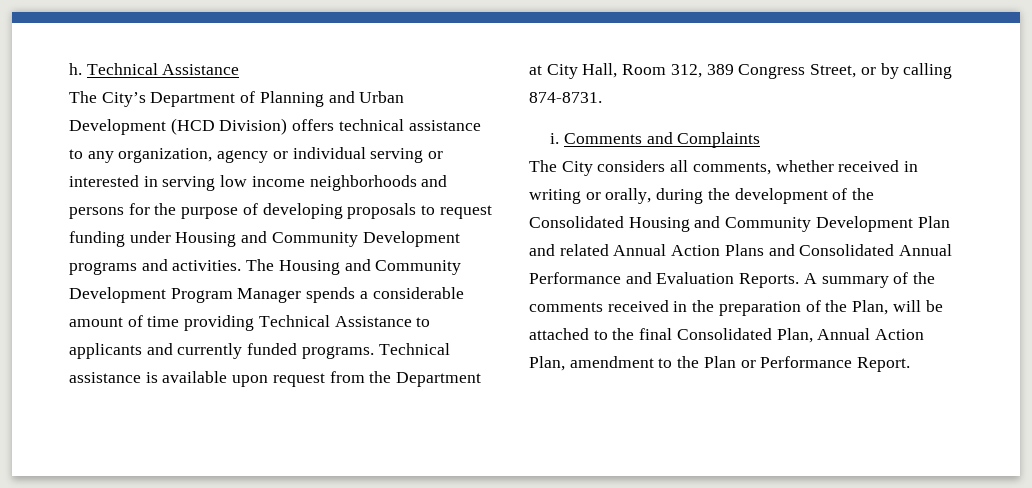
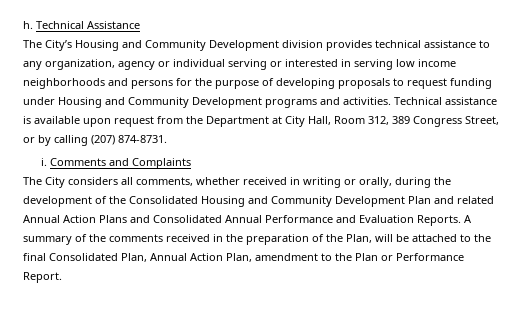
- The City’s Department of Planning and Urban Development (HCD Division) offers technical assistance to any organization, agency or individual serving or interested in serving low income neighborhoods and persons for the purpose of developing proposals to request funding under Housing and Community Development programs and activities.
+ The City’s Housing and Community Development division provides technical assistance to any organization, agency or individual serving or interested in serving low income neighborhoods and persons for the purpose of developing proposals to request funding under Housing and Community Development programs and activities.
- The Housing and Community Development Program Manager spends a considerable amount of time providing Technical Assistance to applicants and currently funded programs.
- Technical assistance is available upon request from the Department at City Hall, Room 312, 389 Congress Street, or by calling 874-8731.
+ Technical assistance is available upon request from the Department at City Hall, Room 312, 389 Congress Street, or by calling (207) 874-8731.

